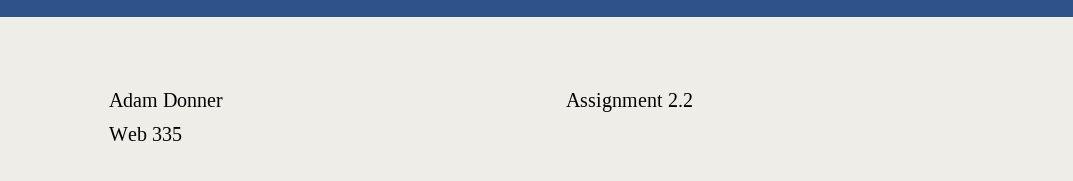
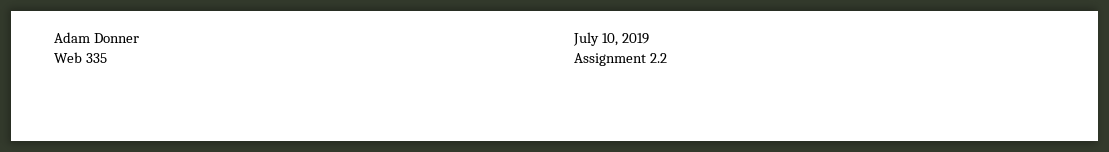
+ July 10, 2019

